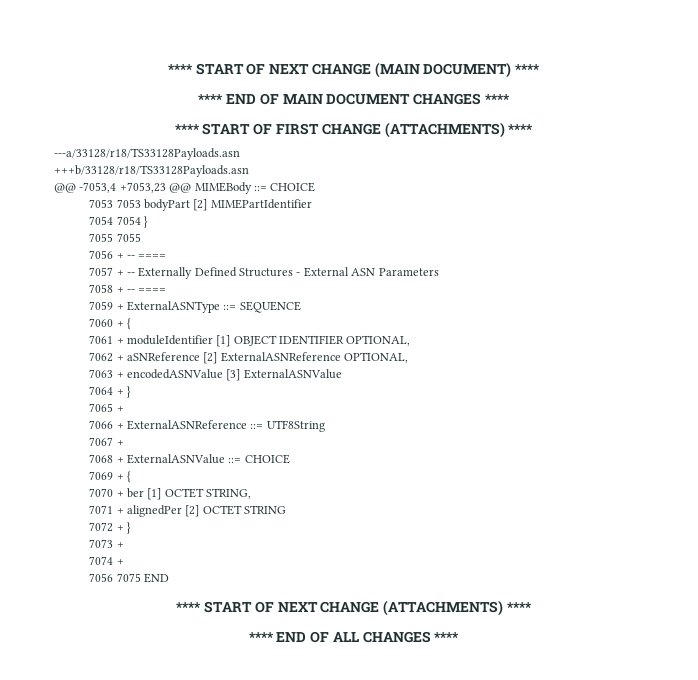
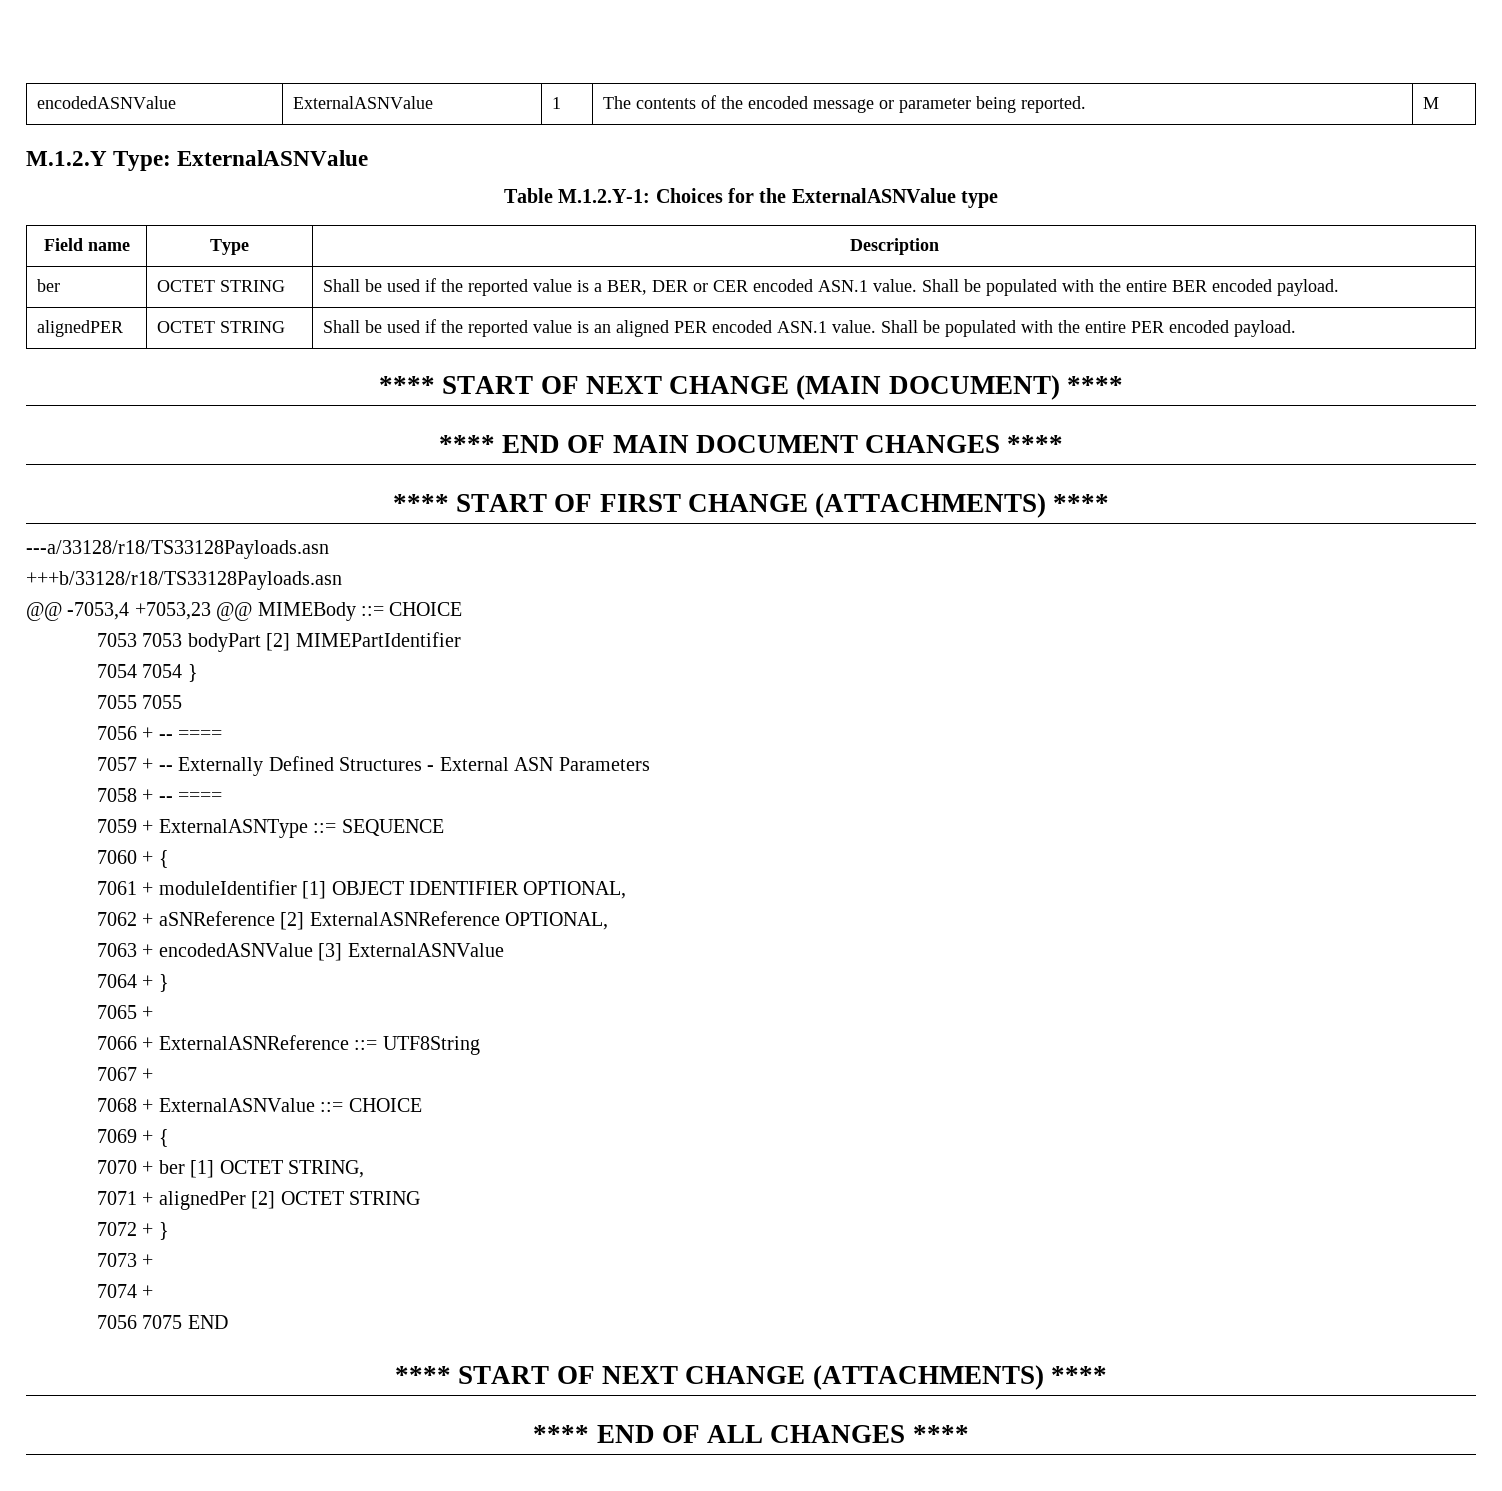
+ encodedASNValue | ExternalASNValue | 1 | The contents of the encoded message or parameter being reported. | M
+ M.1.2.Y Type: ExternalASNValue
+ Table M.1.2.Y-1: Choices for the ExternalASNValue type
+ Field name | Type | Description
+ ber | OCTET STRING | Shall be used if the reported value is a BER, DER or CER encoded ASN.1 value. Shall be populated with the entire BER encoded payload.
+ alignedPER | OCTET STRING | Shall be used if the reported value is an aligned PER encoded ASN.1 value. Shall be populated with the entire PER encoded payload.

